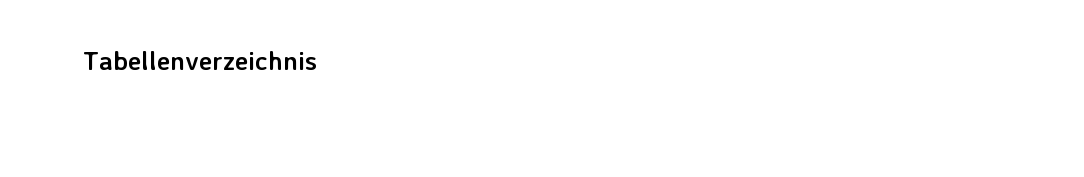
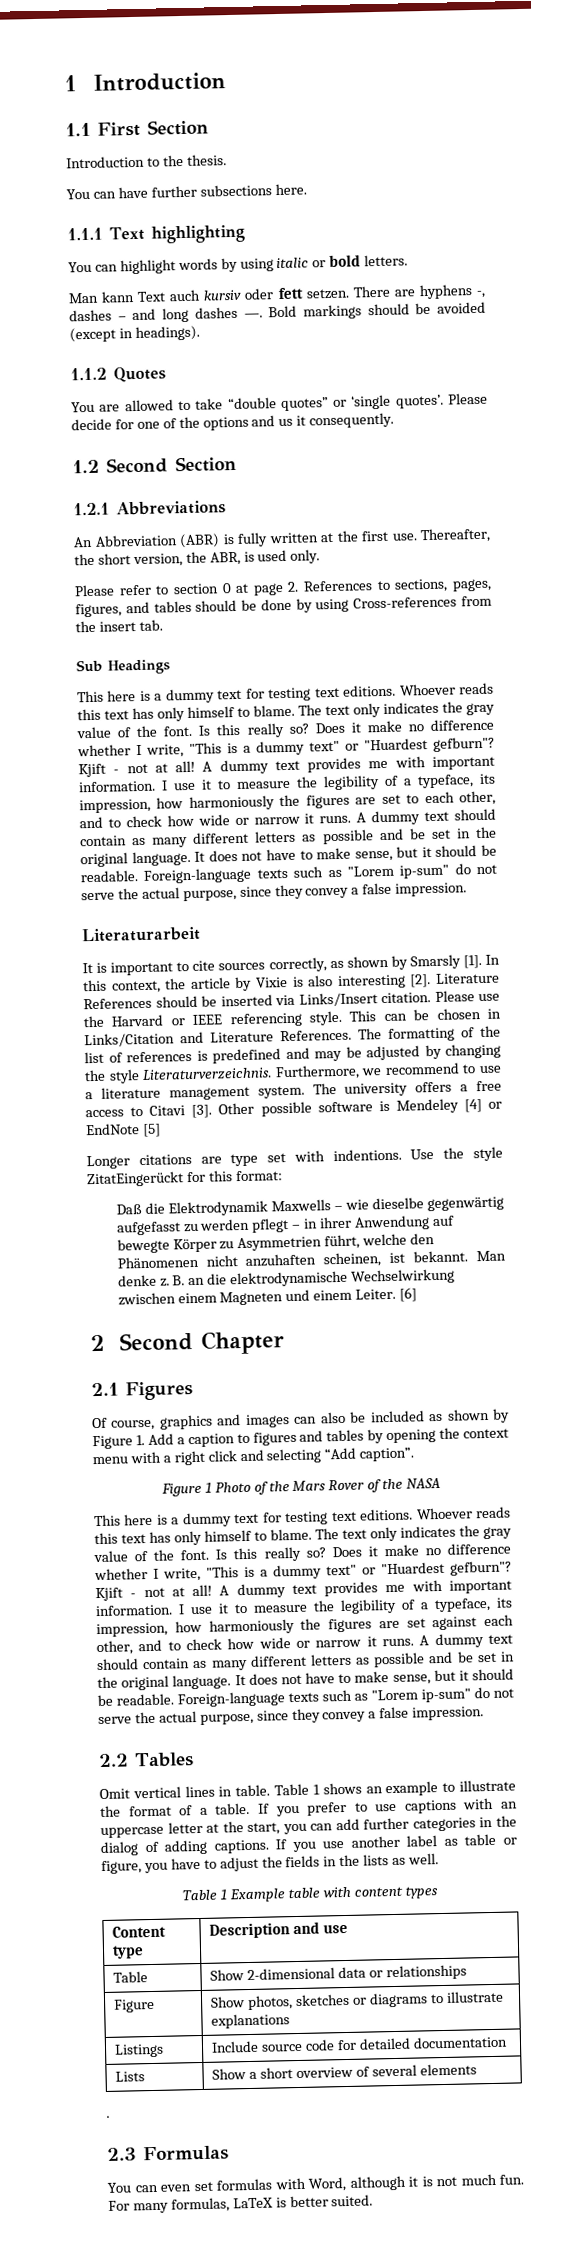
- Tabellenverzeichnis
+ 1 Introduction
+ 1.1 First Section
+ Introduction to the thesis.
+ You can have further subsections here.
+ 1.1.1 Text highlighting
+ You can highlight words by using italic or bold letters.
+ Man kann Text auch kursiv oder fett setzen. There are hyphens -, dashes – and long dashes —. Bold markings should be avoided (except in headings).
+ 1.1.2 Quotes
+ You are allowed to take “double quotes” or ‘single quotes’. Please decide for one of the options and us it consequently.
+ 1.2 Second Section
+ 1.2.1 Abbreviations
+ An Abbreviation (ABR) is fully written at the first use. Thereafter, the short version, the ABR, is used only.
+ Please refer to section 0 at page 2. References to sections, pages, figures, and tables should be done by using Cross-references from the insert tab.
+ Sub Headings
+ This here is a dummy text for testing text editions. Whoever reads this text has only himself to blame. The text only indicates the gray value of the font. Is this really so? Does it make no difference whether I write, "This is a dummy text" or "Huardest gefburn"? Kjift - not at all! A dummy text provides me with important information. I use it to measure the legibility of a typeface, its impression, how harmoniously the figures are set to each other, and to check how wide or narrow it runs. A dummy text should contain as many different letters as possible and be set in the original language. It does not have to make sense, but it should be readable. Foreign-language texts such as "Lorem ip-sum" do not serve the actual purpose, since they convey a false impression.
+ Literaturarbeit
+ It is important to cite sources correctly, as shown by Smarsly [1]. In this context, the article by Vixie is also interesting [2]. Literature References should be inserted via Links/Insert citation. Please use the Harvard or IEEE referencing style. This can be chosen in Links/Citation and Literature References. The formatting of the list of references is predefined and may be adjusted by changing the style Literaturverzeichnis. Furthermore, we recommend to use a literature management system. The university offers a free access to Citavi [3]. Other possible software is Mendeley [4] or EndNote [5]
+ Longer citations are type set with indentions. Use the style ZitatEingerückt for this format:
+ Daß die Elektrodynamik Maxwells – wie dieselbe gegenwärtig aufgefasst zu werden pflegt – in ihrer Anwendung auf bewegte Körper zu Asymmetrien führt, welche den Phänomenen nicht anzuhaften scheinen, ist bekannt. Man denke z. B. an die elektrodynamische Wechselwirkung zwischen einem Magneten und einem Leiter. [6]
+ 2 Second Chapter
+ 2.1 Figures
+ Of course, graphics and images can also be included as shown by Figure 1. Add a caption to figures and tables by opening the context menu with a right click and selecting “Add caption”.
+ Figure 1 Photo of the Mars Rover of the NASA
+ This here is a dummy text for testing text editions. Whoever reads this text has only himself to blame. The text only indicates the gray value of the font. Is this really so? Does it make no difference whether I write, "This is a dummy text" or "Huardest gefburn"? Kjift - not at all! A dummy text provides me with important information. I use it to measure the legibility of a typeface, its impression, how harmoniously the figures are set against each other, and to check how wide or narrow it runs. A dummy text should contain as many different letters as possible and be set in the original language. It does not have to make sense, but it should be readable. Foreign-language texts such as "Lorem ip-sum" do not serve the actual purpose, since they convey a false impression.
+ 2.2 Tables
+ Omit vertical lines in table. Table 1 shows an example to illustrate the format of a table. If you prefer to use captions with an uppercase letter at the start, you can add further categories in the dialog of adding captions. If you use another label as table or figure, you have to adjust the fields in the lists as well.
+ Table 1 Example table with content types
+ Content type | Description and use
+ Table | Show 2-dimensional data or relationships
+ Figure | Show photos, sketches or diagrams to illustrate explanations
+ Listings | Include source code for detailed documentation
+ Lists | Show a short overview of several elements
+ .
+ 2.3 Formulas
+ You can even set formulas with Word, although it is not much fun. For many formulas, LaTeX is better suited.

